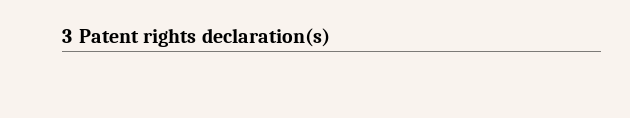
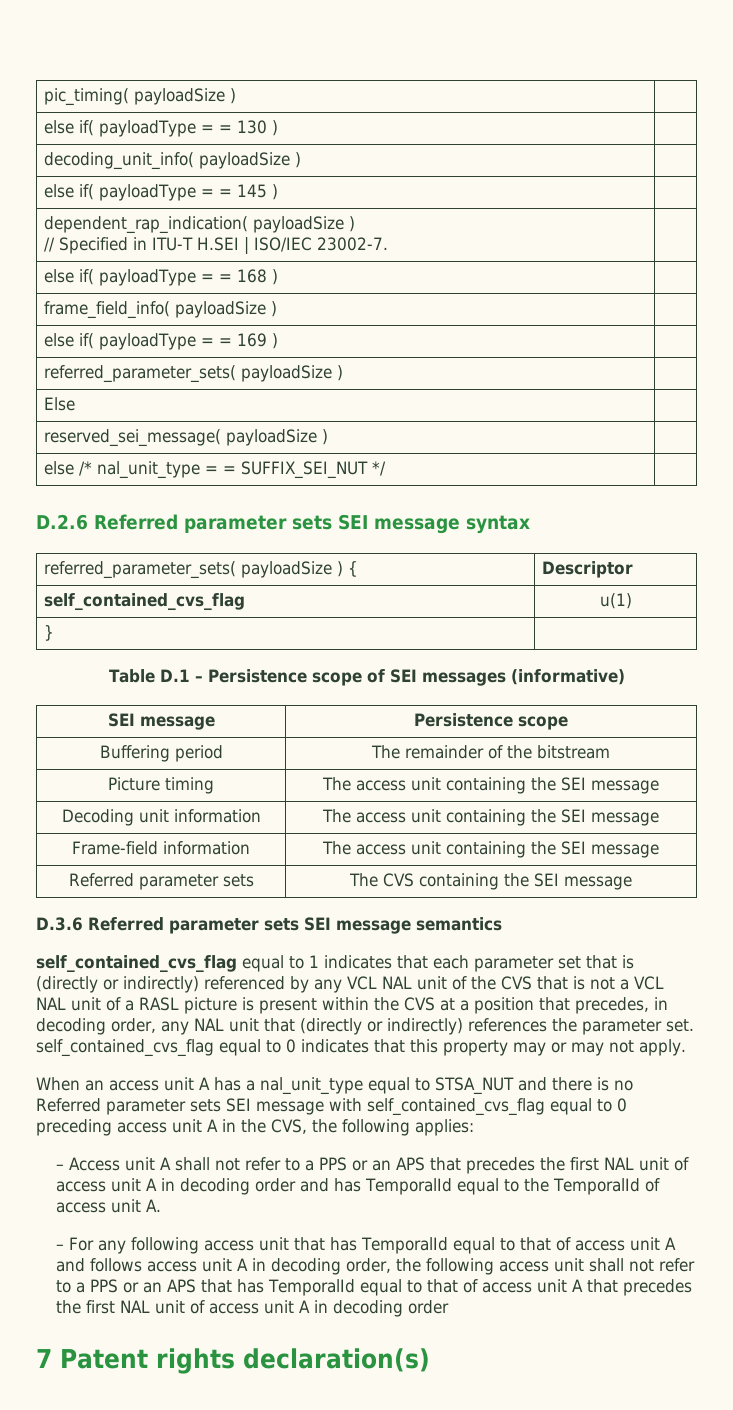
- 3 Patent rights declaration(s)
+ pic_timing( payloadSize ) |
+ else if( payloadType = = 130 ) |
+ decoding_unit_info( payloadSize ) |
+ else if( payloadType = = 145 ) |
+ dependent_rap_indication( payloadSize )
+ // Specified in ITU-T H.SEI | ISO/IEC 23002-7. |
+ else if( payloadType = = 168 ) |
+ frame_field_info( payloadSize ) |
+ else if( payloadType = = 169 ) |
+ referred_parameter_sets( payloadSize ) |
+ Else |
+ reserved_sei_message( payloadSize ) |
+ else /* nal_unit_type = = SUFFIX_SEI_NUT */ |
+ D.2.6 Referred parameter sets SEI message syntax
+ referred_parameter_sets( payloadSize ) { | Descriptor
+ self_contained_cvs_flag | u(1)
+ } |
+ Table D.1 – Persistence scope of SEI messages (informative)
+ SEI message | Persistence scope
+ Buffering period | The remainder of the bitstream
+ Picture timing | The access unit containing the SEI message
+ Decoding unit information | The access unit containing the SEI message
+ Frame-field information | The access unit containing the SEI message
+ Referred parameter sets | The CVS containing the SEI message
+ D.3.6 Referred parameter sets SEI message semantics
+ self_contained_cvs_flag equal to 1 indicates that each parameter set that is (directly or indirectly) referenced by any VCL NAL unit of the CVS that is not a VCL NAL unit of a RASL picture is present within the CVS at a position that precedes, in decoding order, any NAL unit that (directly or indirectly) references the parameter set. self_contained_cvs_flag equal to 0 indicates that this property may or may not apply.
+ When an access unit A has a nal_unit_type equal to STSA_NUT and there is no Referred parameter sets SEI message with self_contained_cvs_flag equal to 0 preceding access unit A in the CVS, the following applies:
+ – Access unit A shall not refer to a PPS or an APS that precedes the first NAL unit of access unit A in decoding order and has TemporalId equal to the TemporalId of access unit A.
+ – For any following access unit that has TemporalId equal to that of access unit A and follows access unit A in decoding order, the following access unit shall not refer to a PPS or an APS that has TemporalId equal to that of access unit A that precedes the first NAL unit of access unit A in decoding order
+ 7 Patent rights declaration(s)

